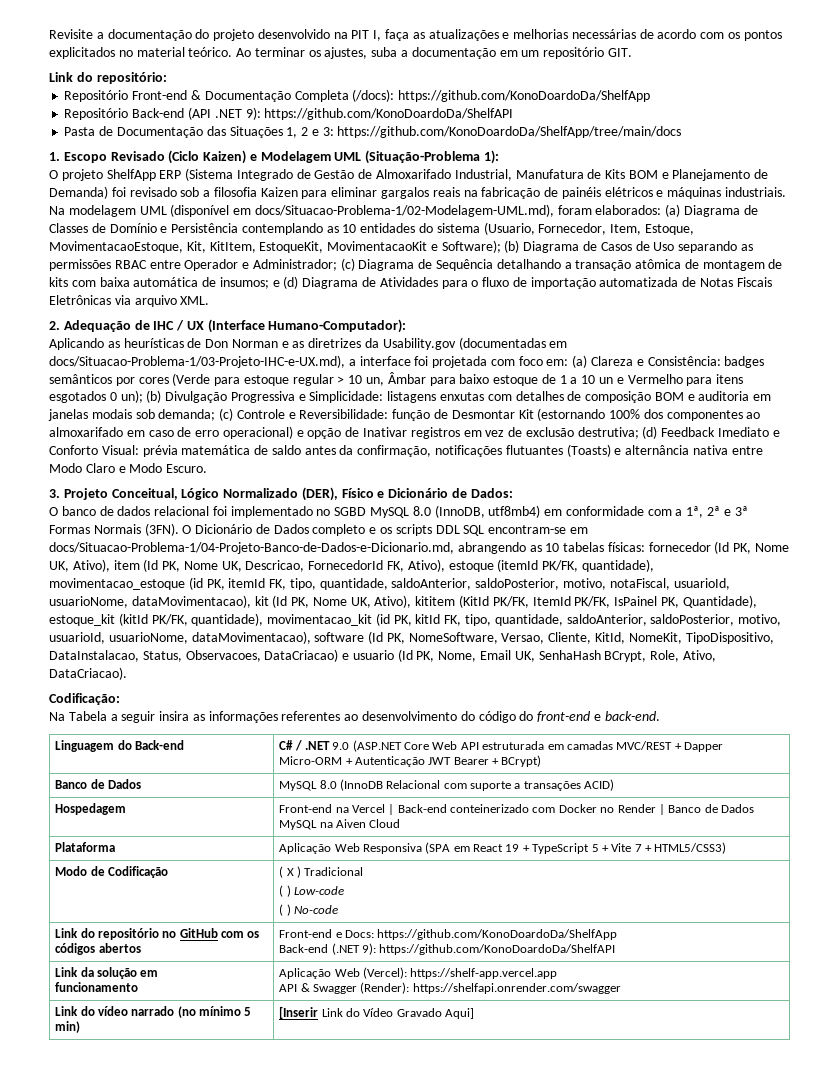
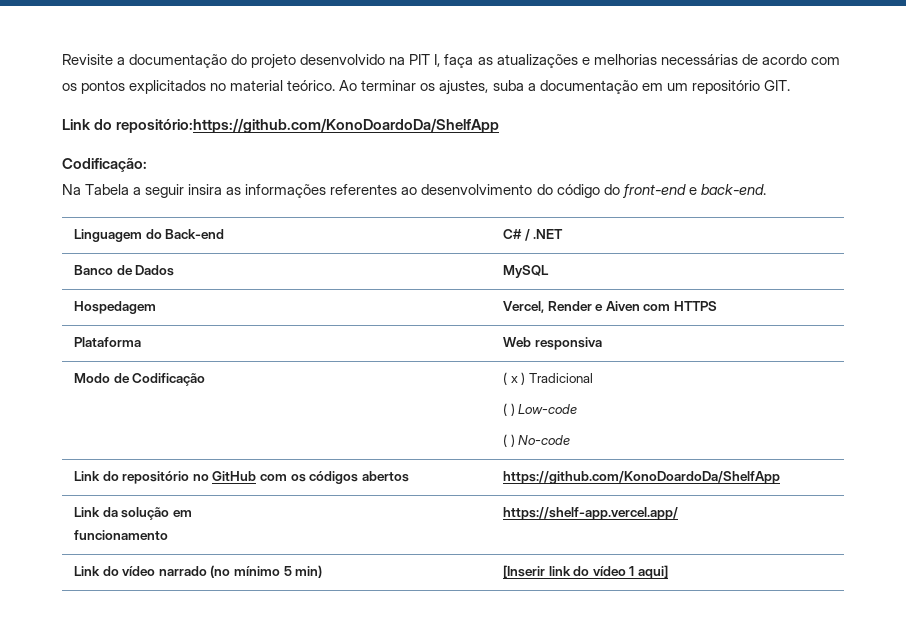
- Link do repositório:
- Repositório Front-end & Documentação Completa (/docs): https://github.com/KonoDoardoDa/ShelfApp
- Repositório Back-end (API .NET 9): https://github.com/KonoDoardoDa/ShelfAPI
- Pasta de Documentação das Situações 1, 2 e 3: https://github.com/KonoDoardoDa/ShelfApp/tree/main/docs
- 1. Escopo Revisado (Ciclo Kaizen) e Modelagem UML (Situação-Problema 1):
- O projeto ShelfApp ERP (Sistema Integrado de Gestão de Almoxarifado Industrial, Manufatura de Kits BOM e Planejamento de Demanda) foi revisado sob a filosofia Kaizen para eliminar gargalos reais na fabricação de painéis elétricos e máquinas industriais. Na modelagem UML (disponível em docs/Situacao-Problema-1/02-Modelagem-UML.md), foram elaborados: (a) Diagrama de Classes de Domínio e Persistência contemplando as 10 entidades do sistema (Usuario, Fornecedor, Item, Estoque, MovimentacaoEstoque, Kit, KitItem, EstoqueKit, MovimentacaoKit e Software); (b) Diagrama de Casos de Uso separando as permissões RBAC entre Operador e Administrador; (c) Diagrama de Sequência detalhando a transação atômica de montagem de kits com baixa automática de insumos; e (d) Diagrama de Atividades para o fluxo de importação automatizada de Notas Fiscais Eletrônicas via arquivo XML.
- 2. Adequação de IHC / UX (Interface Humano-Computador):
- Aplicando as heurísticas de Don Norman e as diretrizes da Usability.gov (documentadas em docs/Situacao-Problema-1/03-Projeto-IHC-e-UX.md), a interface foi projetada com foco em: (a) Clareza e Consistência: badges semânticos por cores (Verde para estoque regular > 10 un, Âmbar para baixo estoque de 1 a 10 un e Vermelho para itens esgotados 0 un); (b) Divulgação Progressiva e Simplicidade: listagens enxutas com detalhes de composição BOM e auditoria em janelas modais sob demanda; (c) Controle e Reversibilidade: função de Desmontar Kit (estornando 100% dos componentes ao almoxarifado em caso de erro operacional) e opção de Inativar registros em vez de exclusão destrutiva; (d) Feedback Imediato e Conforto Visual: prévia matemática de saldo antes da confirmação, notificações flutuantes (Toasts) e alternância nativa entre Modo Claro e Modo Escuro.
- 3. Projeto Conceitual, Lógico Normalizado (DER), Físico e Dicionário de Dados:
- O banco de dados relacional foi implementado no SGBD MySQL 8.0 (InnoDB, utf8mb4) em conformidade com a 1ª, 2ª e 3ª Formas Normais (3FN). O Dicionário de Dados completo e os scripts DDL SQL encontram-se em docs/Situacao-Problema-1/04-Projeto-Banco-de-Dados-e-Dicionario.md, abrangendo as 10 tabelas físicas: fornecedor (Id PK, Nome UK, Ativo), item (Id PK, Nome UK, Descricao, FornecedorId FK, Ativo), estoque (itemId PK/FK, quantidade), movimentacao_estoque (id PK, itemId FK, tipo, quantidade, saldoAnterior, saldoPosterior, motivo, notaFiscal, usuarioId, usuarioNome, dataMovimentacao), kit (Id PK, Nome UK, Ativo), kititem (KitId PK/FK, ItemId PK/FK, IsPainel PK, Quantidade), estoque_kit (kitId PK/FK, quantidade), movimentacao_kit (id PK, kitId FK, tipo, quantidade, saldoAnterior, saldoPosterior, motivo, usuarioId, usuarioNome, dataMovimentacao), software (Id PK, NomeSoftware, Versao, Cliente, KitId, NomeKit, TipoDispositivo, DataInstalacao, Status, Observacoes, DataCriacao) e usuario (Id PK, Nome, Email UK, SenhaHash BCrypt, Role, Ativo, DataCriacao).
+ Link do repositório:https://github.com/KonoDoardoDa/ShelfApp
- Linguagem do Back-end | C# / .NET 9.0 (ASP.NET Core Web API estruturada em camadas MVC/REST + Dapper Micro-ORM + Autenticação JWT Bearer + BCrypt)
- Banco de Dados | MySQL 8.0 (InnoDB Relacional com suporte a transações ACID)
- Hospedagem | Front-end na Vercel | Back-end conteinerizado com Docker no Render | Banco de Dados MySQL na Aiven Cloud
- Plataforma | Aplicação Web Responsiva (SPA em React 19 + TypeScript 5 + Vite 7 + HTML5/CSS3)
+ Linguagem do Back-end | C# / .NET
+ Banco de Dados | MySQL
+ Hospedagem | Vercel, Render e Aiven com HTTPS
+ Plataforma | Web responsiva
- Modo de Codificação | ( X ) Tradicional
+ Modo de Codificação | ( x ) Tradicional
- Link do repositório no GitHub com os códigos abertos | Front-end e Docs: https://github.com/KonoDoardoDa/ShelfApp
- Back-end (.NET 9): https://github.com/KonoDoardoDa/ShelfAPI
+ Link do repositório no GitHub com os códigos abertos | https://github.com/KonoDoardoDa/ShelfApp
  Link da solução em
- funcionamento | Aplicação Web (Vercel): https://shelf-app.vercel.app
- API & Swagger (Render): https://shelfapi.onrender.com/swagger
+ funcionamento | https://shelf-app.vercel.app/
- Link do vídeo narrado (no mínimo 5 min) | [Inserir Link do Vídeo Gravado Aqui]
+ Link do vídeo narrado (no mínimo 5 min) | [Inserir link do vídeo 1 aqui]

